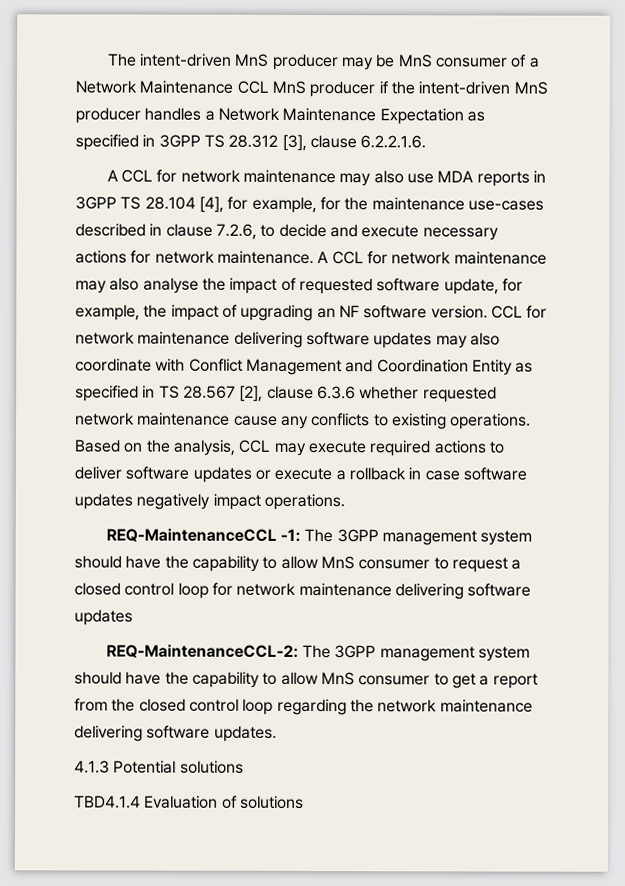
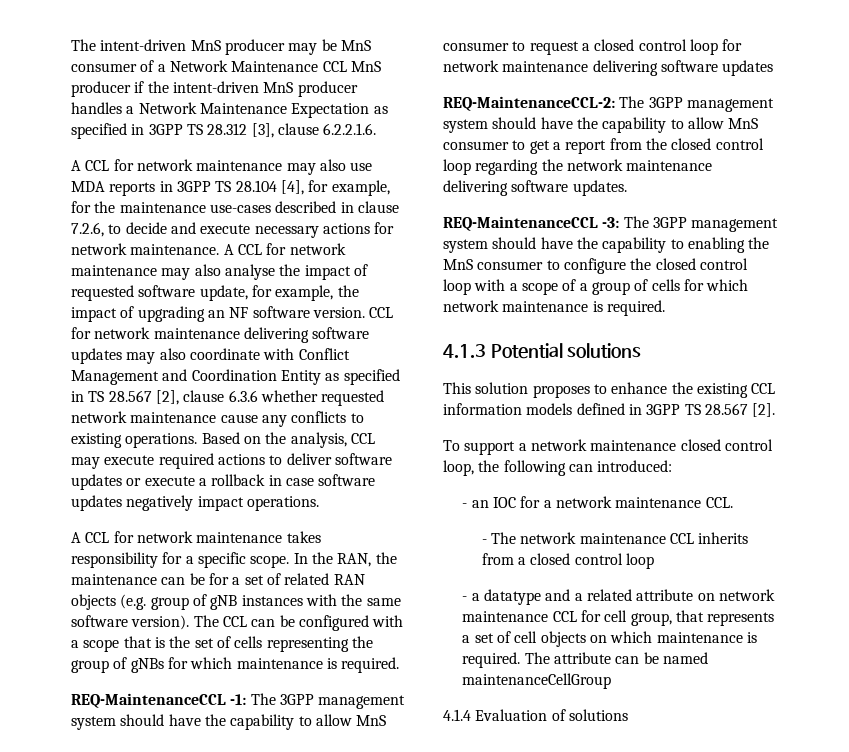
+ A CCL for network maintenance takes responsibility for a specific scope. In the RAN, the maintenance can be for a set of related RAN objects (e.g. group of gNB instances with the same software version). The CCL can be configured with a scope that is the set of cells representing the group of gNBs for which maintenance is required.
+ REQ-MaintenanceCCL -3: The 3GPP management system should have the capability to enabling the MnS consumer to configure the closed control loop with a scope of a group of cells for which network maintenance is required.
  4.1.3 Potential solutions
- TBD4.1.4 Evaluation of solutions
+ This solution proposes to enhance the existing CCL information models defined in 3GPP TS 28.567 [2].
+ To support a network maintenance closed control loop, the following can introduced:
+ - an IOC for a network maintenance CCL.
+ - The network maintenance CCL inherits from a closed control loop
+ - a datatype and a related attribute on network maintenance CCL for cell group, that represents a set of cell objects on which maintenance is required. The attribute can be named maintenanceCellGroup
+ 4.1.4 Evaluation of solutions

